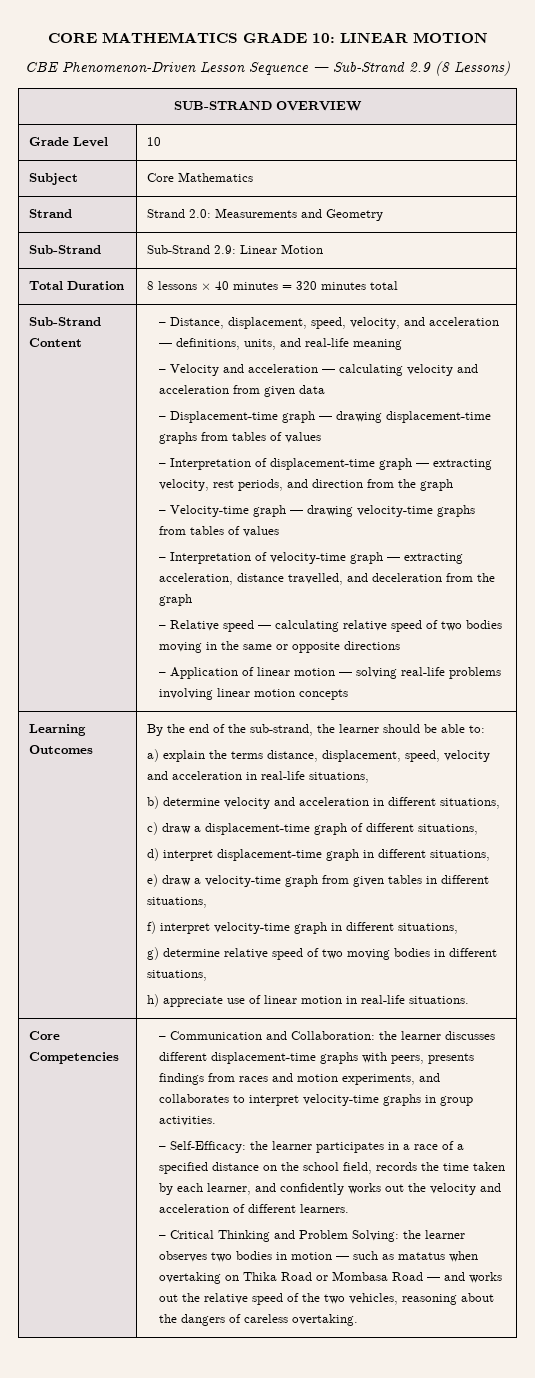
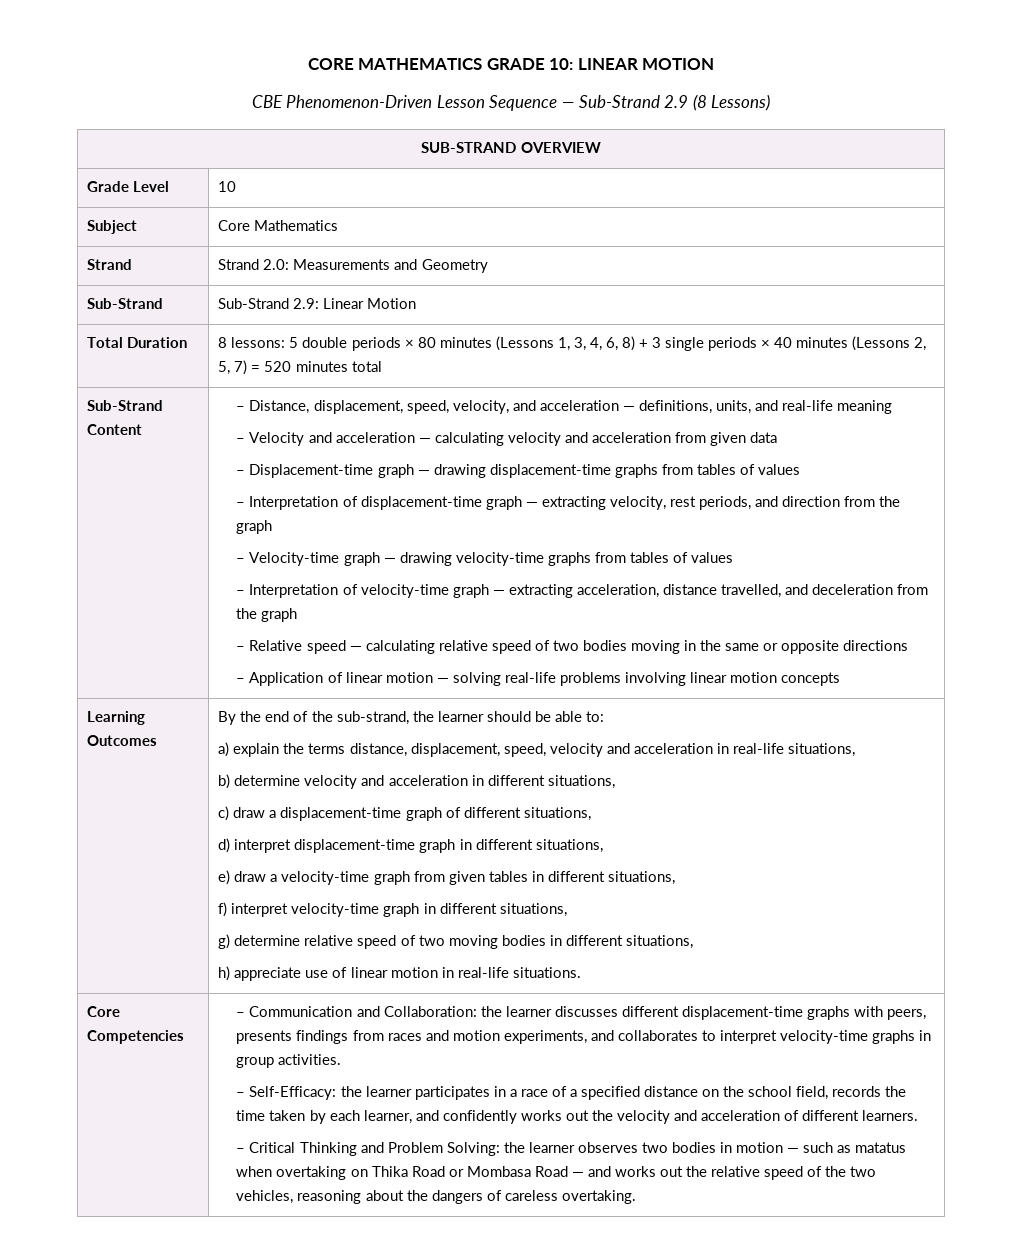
- Total Duration | 8 lessons × 40 minutes = 320 minutes total
+ Total Duration | 8 lessons: 5 double periods × 80 minutes (Lessons 1, 3, 4, 6, 8) + 3 single periods × 40 minutes (Lessons 2, 5, 7) = 520 minutes total

